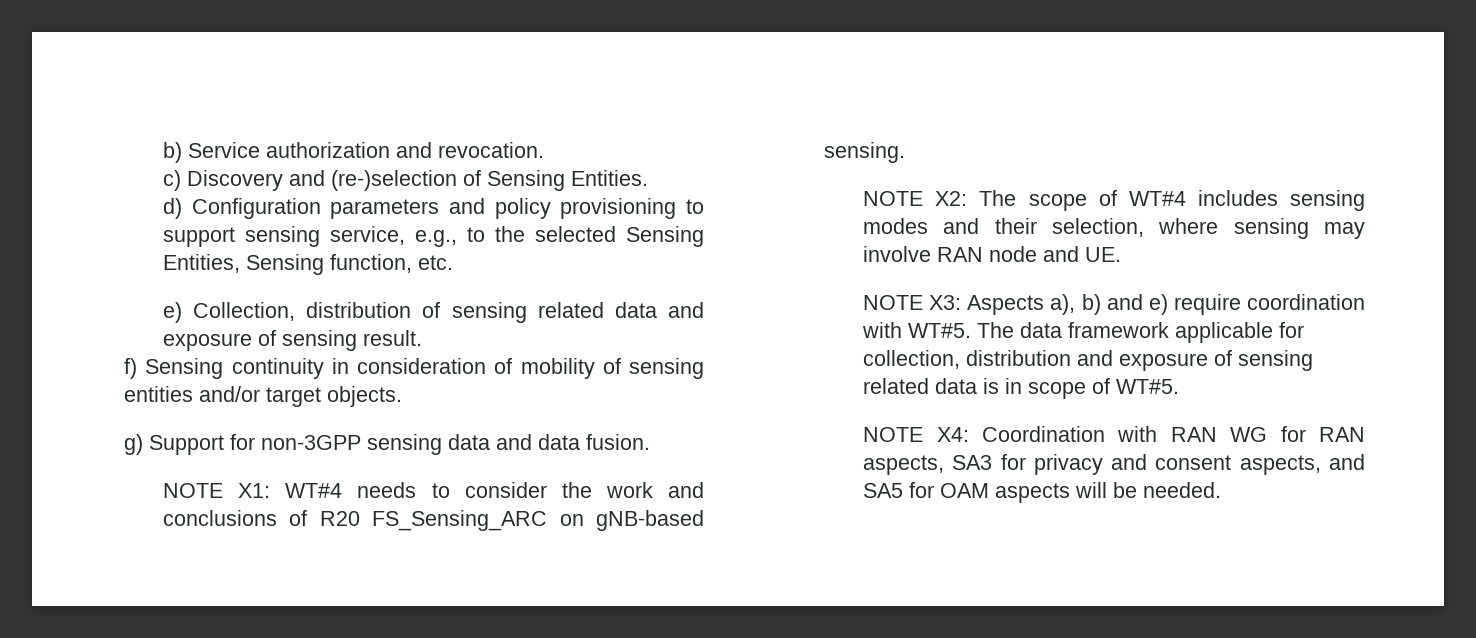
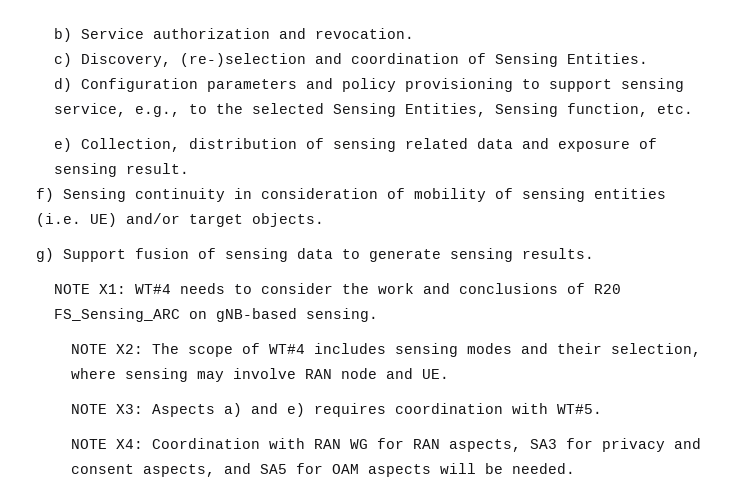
- c) Discovery and (re-)selection of Sensing Entities.
+ c) Discovery, (re-)selection and coordination of Sensing Entities.
- f) Sensing continuity in consideration of mobility of sensing entities and/or target objects.
+ f) Sensing continuity in consideration of mobility of sensing entities (i.e. UE) and/or target objects.
- g) Support for non-3GPP sensing data and data fusion.
+ g) Support fusion of sensing data to generate sensing results.
- NOTE X3: Aspects a), b) and e) require coordination with WT#5. The data framework applicable for collection, distribution and exposure of sensing related data is in scope of WT#5.
+ NOTE X3: Aspects a) and e) requires coordination with WT#5.

